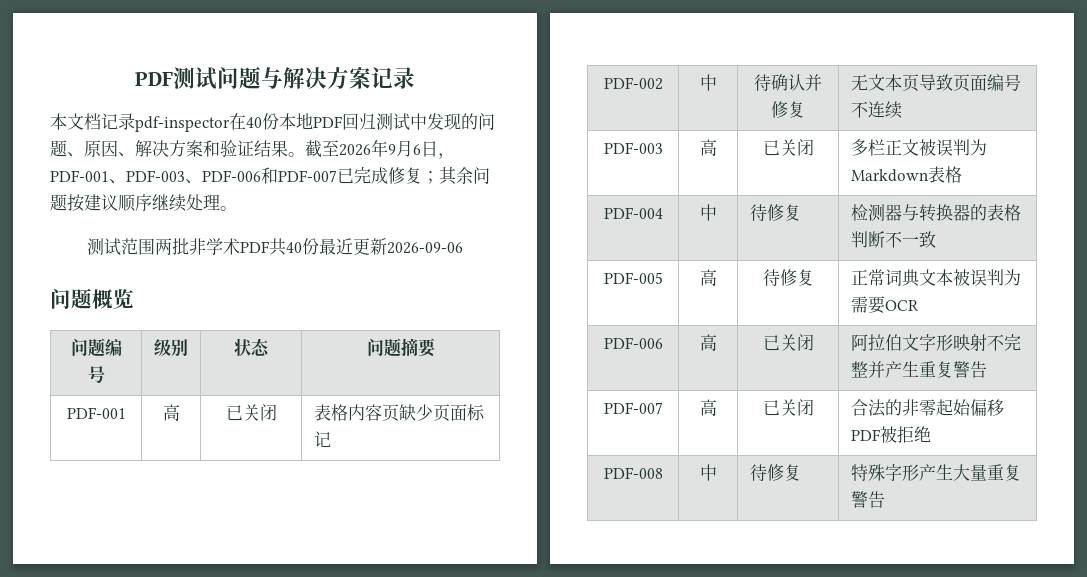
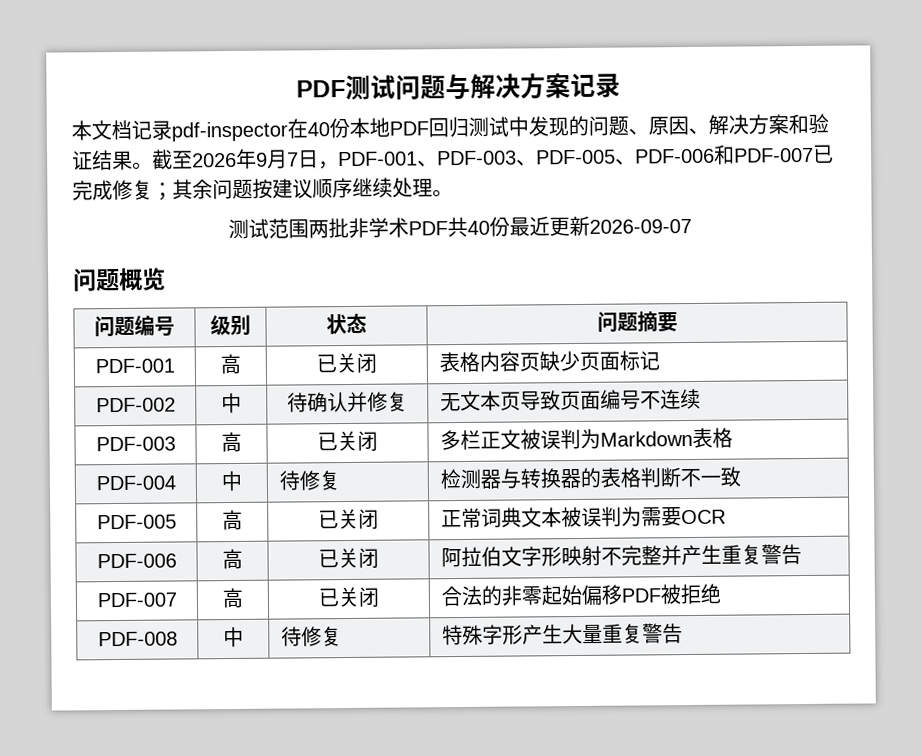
- 截至2026年9月6日，PDF-001、PDF-003、PDF-006和PDF-007已完成修复；其余问题按建议顺序继续处理。
+ 截至2026年9月7日，PDF-001、PDF-003、PDF-005、PDF-006和PDF-007已完成修复；其余问题按建议顺序继续处理。
- 测试范围两批非学术PDF共40份最近更新2026-09-06
+ 测试范围两批非学术PDF共40份最近更新2026-09-07
- PDF-005 | 高 | 待修复 | 正常词典文本被误判为需要OCR
+ PDF-005 | 高 | 已关闭 | 正常词典文本被误判为需要OCR

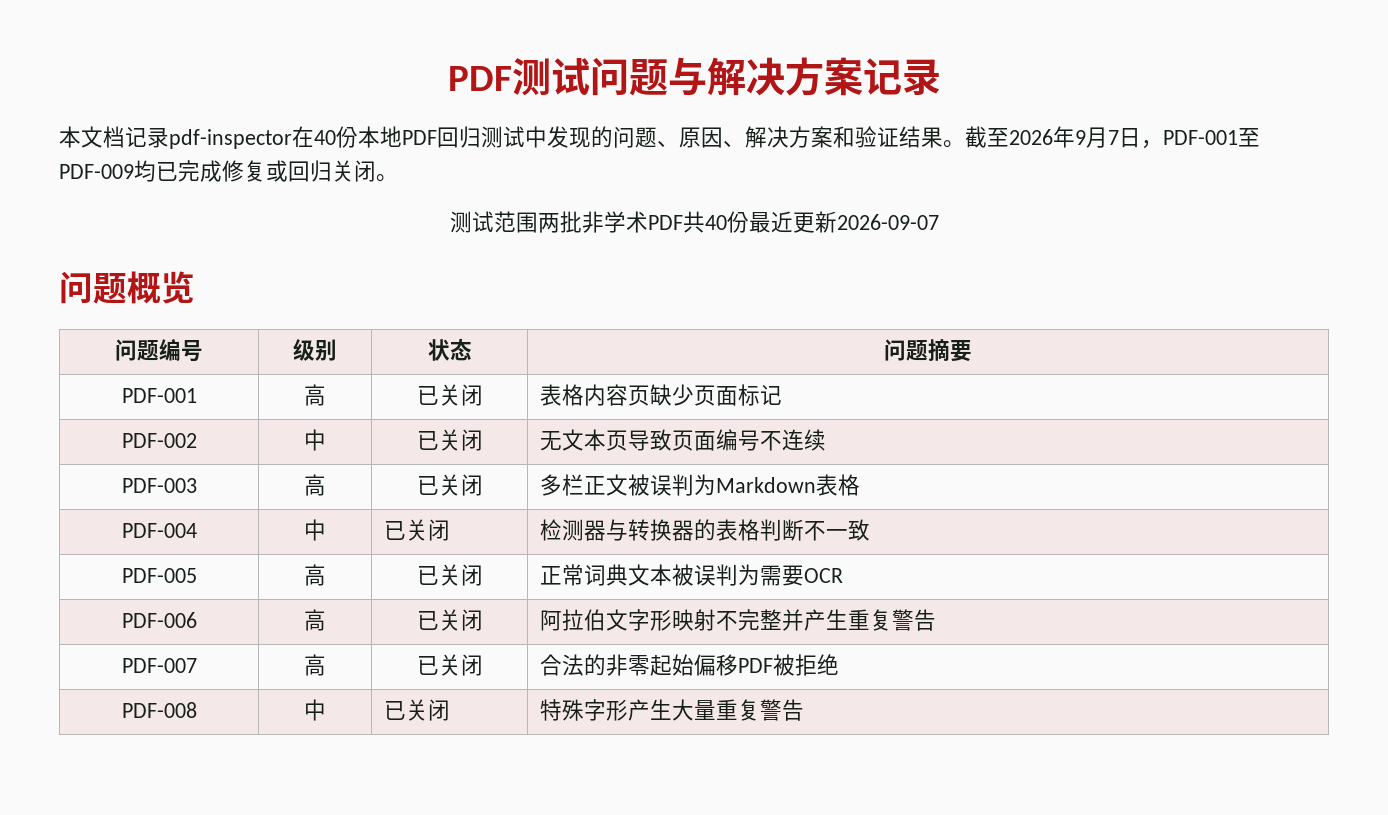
- 截至2026年9月7日，PDF-001、PDF-003、PDF-005、PDF-006和PDF-007已完成修复；其余问题按建议顺序继续处理。
+ 截至2026年9月7日，PDF-001至PDF-009均已完成修复或回归关闭。
- PDF-002 | 中 | 待确认并修复 | 无文本页导致页面编号不连续
+ PDF-002 | 中 | 已关闭 | 无文本页导致页面编号不连续
- PDF-004 | 中 | 待修复 | 检测器与转换器的表格判断不一致
+ PDF-004 | 中 | 已关闭 | 检测器与转换器的表格判断不一致
- PDF-008 | 中 | 待修复 | 特殊字形产生大量重复警告
+ PDF-008 | 中 | 已关闭 | 特殊字形产生大量重复警告

